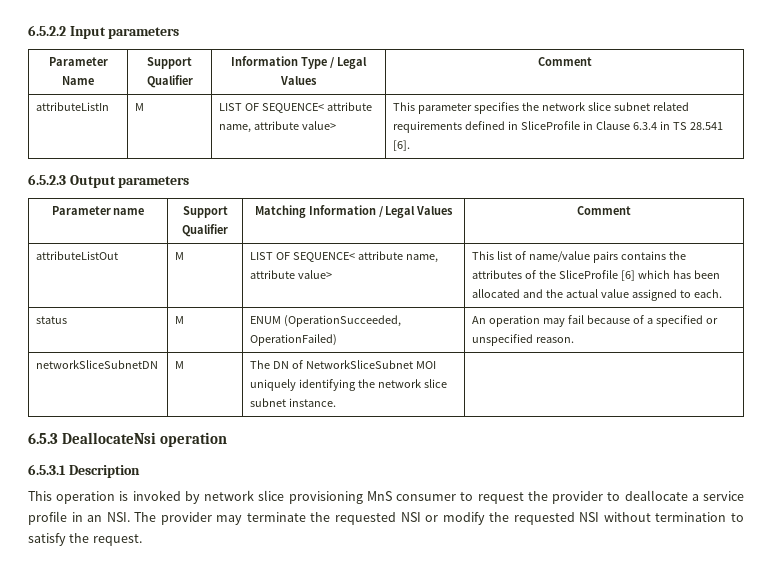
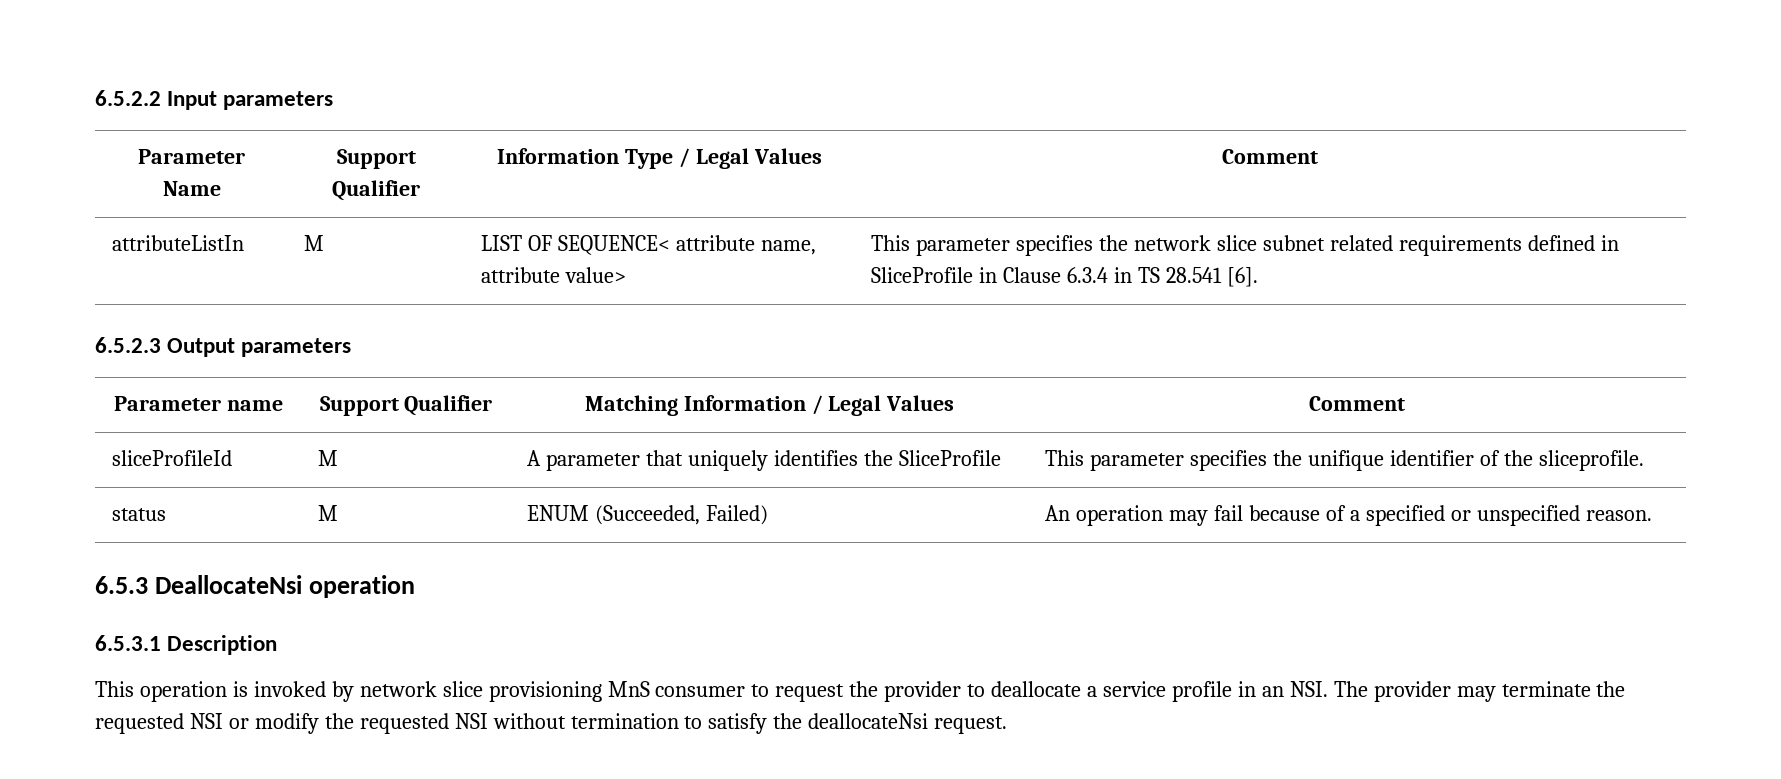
- attributeListOut | M | LIST OF SEQUENCE< attribute name, attribute value> | This list of name/value pairs contains the attributes of the SliceProfile [6] which has been allocated and the actual value assigned to each.
+ sliceProfileId | M | A parameter that uniquely identifies the SliceProfile | This parameter specifies the unifique identifier of the sliceprofile.
- status | M | ENUM (OperationSucceeded, OperationFailed) | An operation may fail because of a specified or unspecified reason.
+ status | M | ENUM (Succeeded, Failed) | An operation may fail because of a specified or unspecified reason.
- networkSliceSubnetDN | M | The DN of NetworkSliceSubnet MOI uniquely identifying the network slice subnet instance. |
- This operation is invoked by network slice provisioning MnS consumer to request the provider to deallocate a service profile in an NSI. The provider may terminate the requested NSI or modify the requested NSI without termination to satisfy the request.
+ This operation is invoked by network slice provisioning MnS consumer to request the provider to deallocate a service profile in an NSI. The provider may terminate the requested NSI or modify the requested NSI without termination to satisfy the deallocateNsi request.

